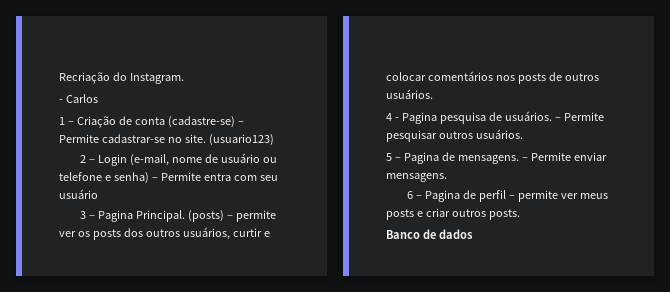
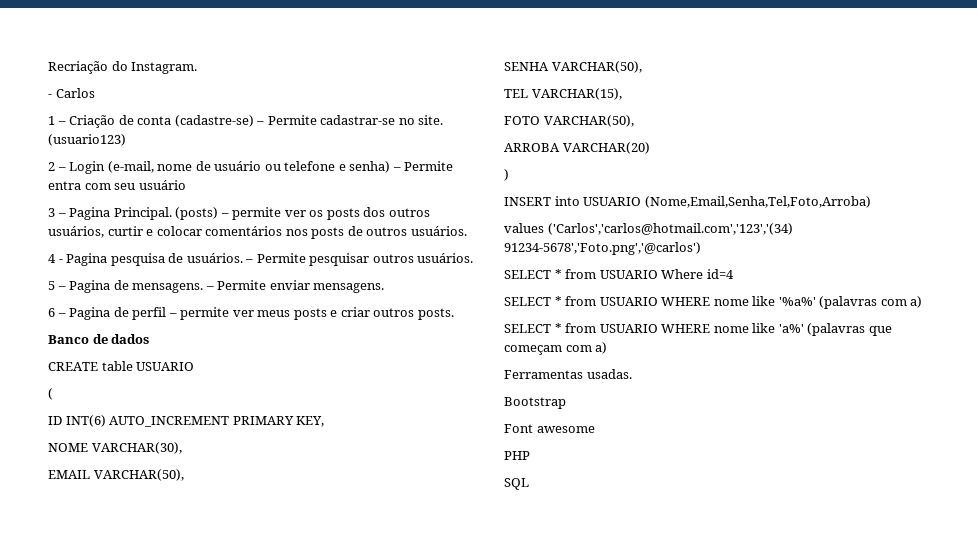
+ CREATE table USUARIO
+ (
+ ID INT(6) AUTO_INCREMENT PRIMARY KEY,
+ NOME VARCHAR(30),
+ EMAIL VARCHAR(50),
+ SENHA VARCHAR(50),
+ TEL VARCHAR(15),
+ FOTO VARCHAR(50),
+ ARROBA VARCHAR(20)
+ )
+ INSERT into USUARIO (Nome,Email,Senha,Tel,Foto,Arroba)
+ values ('Carlos','carlos@hotmail.com','123','(34) 91234-5678','Foto.png','@carlos')
+ SELECT * from USUARIO Where id=4
+ SELECT * from USUARIO WHERE nome like '%a%' (palavras com a)
+ SELECT * from USUARIO WHERE nome like 'a%' (palavras que começam com a)
+ Ferramentas usadas.
+ Bootstrap
+ Font awesome
+ PHP
+ SQL

